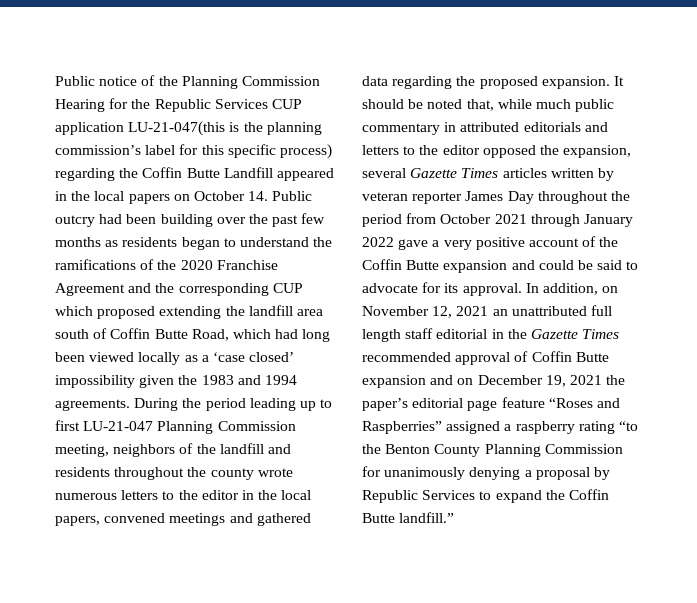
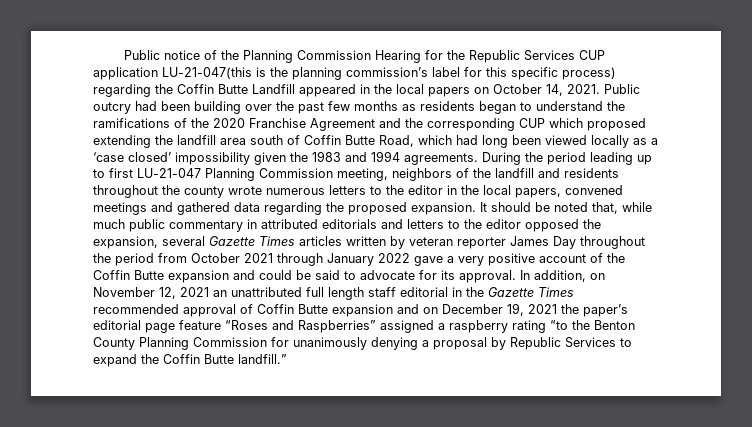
- Public notice of the Planning Commission Hearing for the Republic Services CUP application LU-21-047(this is the planning commission’s label for this specific process) regarding the Coffin Butte Landfill appeared in the local papers on October 14. Public outcry had been building over the past few months as residents began to understand the ramifications of the 2020 Franchise Agreement and the corresponding CUP which proposed extending the landfill area south of Coffin Butte Road, which had long been viewed locally as a ‘case closed’ impossibility given the 1983 and 1994 agreements.
+ Public notice of the Planning Commission Hearing for the Republic Services CUP application LU-21-047(this is the planning commission’s label for this specific process) regarding the Coffin Butte Landfill appeared in the local papers on October 14, 2021. Public outcry had been building over the past few months as residents began to understand the ramifications of the 2020 Franchise Agreement and the corresponding CUP which proposed extending the landfill area south of Coffin Butte Road, which had long been viewed locally as a ‘case closed’ impossibility given the 1983 and 1994 agreements.

